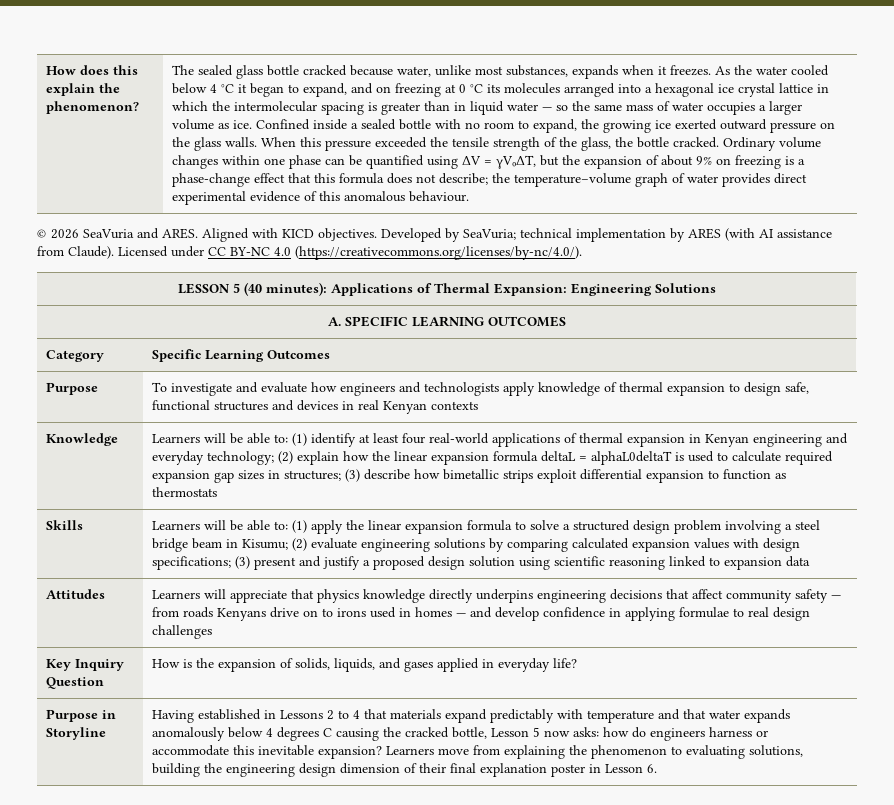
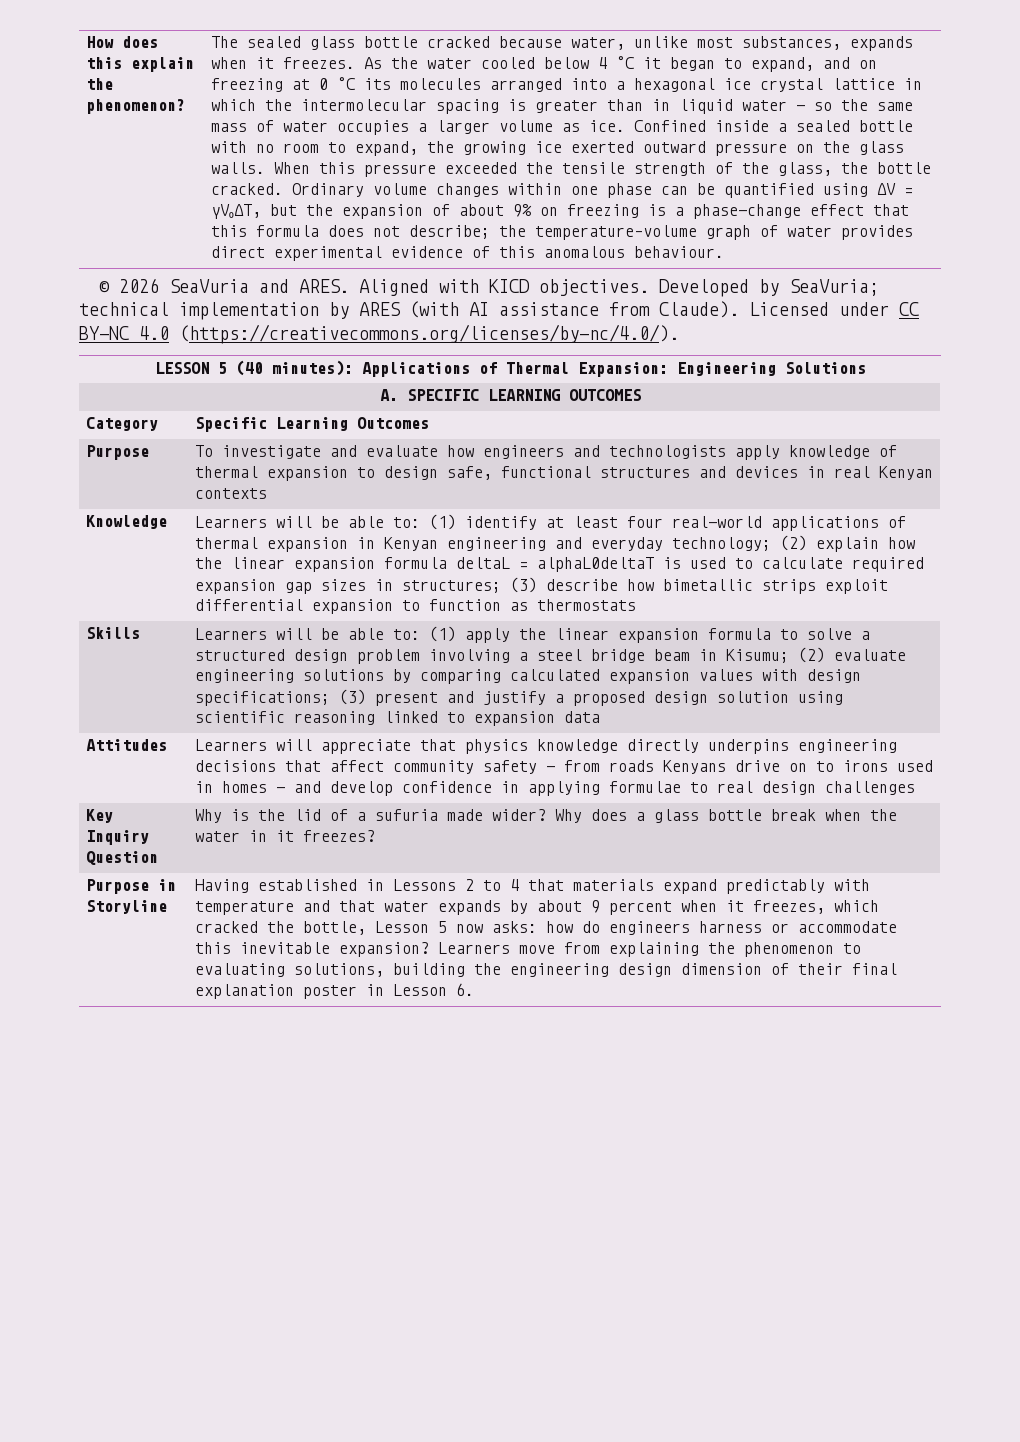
- Key Inquiry Question | How is the expansion of solids, liquids, and gases applied in everyday life?
+ Key Inquiry Question | Why is the lid of a sufuria made wider? Why does a glass bottle break when the water in it freezes?
- Having established in Lessons 2 to 4 that materials expand predictably with temperature and that water expands anomalously below 4 degrees C causing the cracked bottle, Lesson 5 now asks: how do engineers harness or accommodate this inevitable expansion?
+ Having established in Lessons 2 to 4 that materials expand predictably with temperature and that water expands by about 9 percent when it freezes, which cracked the bottle, Lesson 5 now asks: how do engineers harness or accommodate this inevitable expansion?

